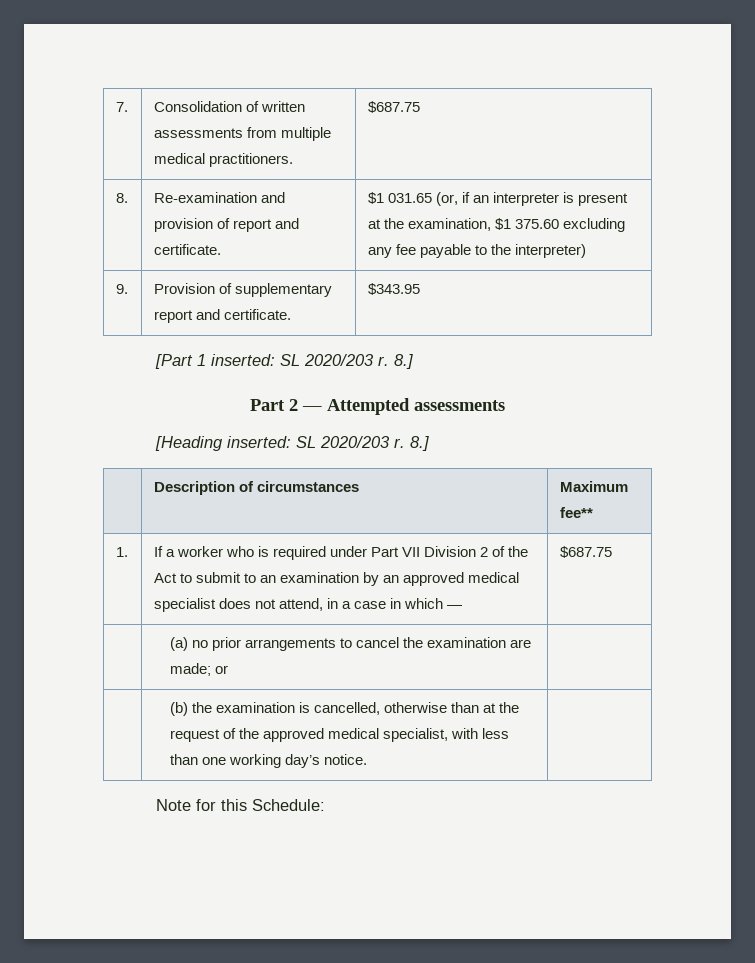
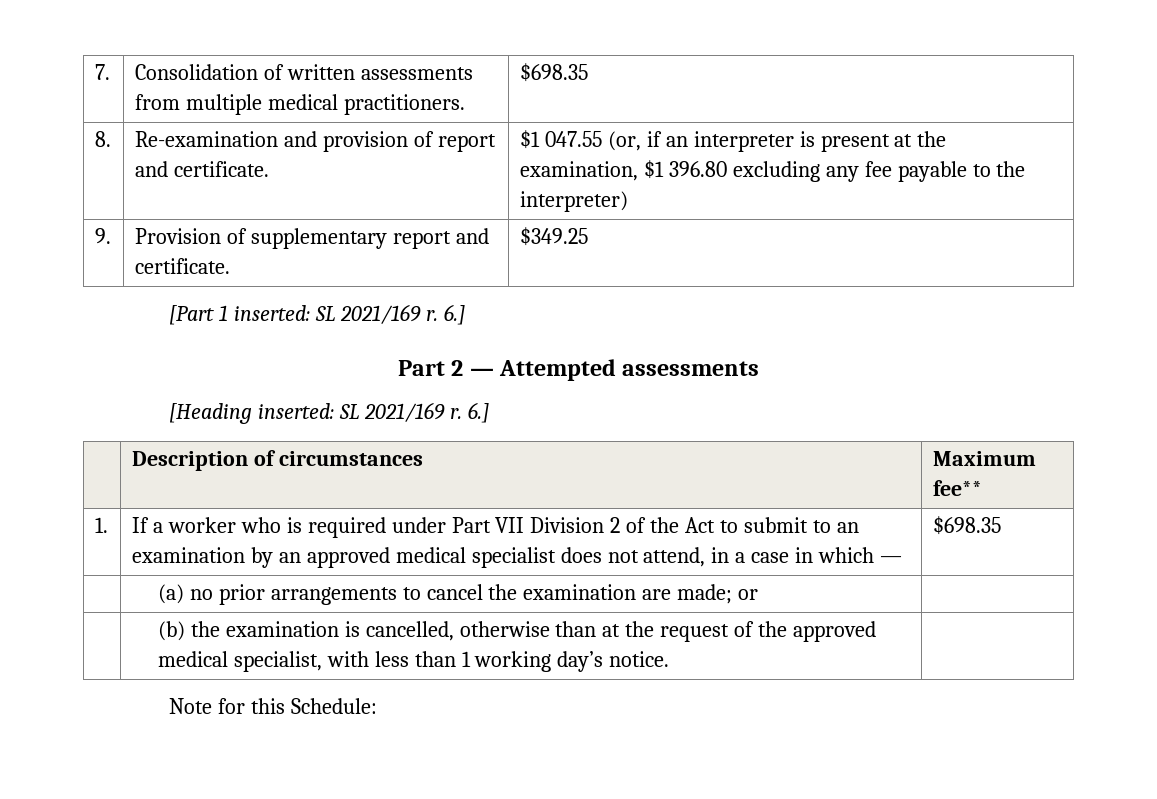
- 7. | Consolidation of written assessments from multiple medical practitioners. | $687.75
+ 7. | Consolidation of written assessments from multiple medical practitioners. | $698.35
- 8. | Re-examination and provision of report and certificate. | $1 031.65 (or, if an interpreter is present at the examination, $1 375.60 excluding any fee payable to the interpreter)
+ 8. | Re-examination and provision of report and certificate. | $1 047.55 (or, if an interpreter is present at the examination, $1 396.80 excluding any fee payable to the interpreter)
- 9. | Provision of supplementary report and certificate. | $343.95
+ 9. | Provision of supplementary report and certificate. | $349.25
- [Part 1 inserted: SL 2020/203 r. 8.]
+ [Part 1 inserted: SL 2021/169 r. 6.]
- [Heading inserted: SL 2020/203 r. 8.]
+ [Heading inserted: SL 2021/169 r. 6.]
- 1. | If a worker who is required under Part VII Division 2 of the Act to submit to an examination by an approved medical specialist does not attend, in a case in which — | $687.75
+ 1. | If a worker who is required under Part VII Division 2 of the Act to submit to an examination by an approved medical specialist does not attend, in a case in which — | $698.35
- | (b) the examination is cancelled, otherwise than at the request of the approved medical specialist, with less than one working day’s notice. |
+ | (b) the examination is cancelled, otherwise than at the request of the approved medical specialist, with less than 1 working day’s notice. |

